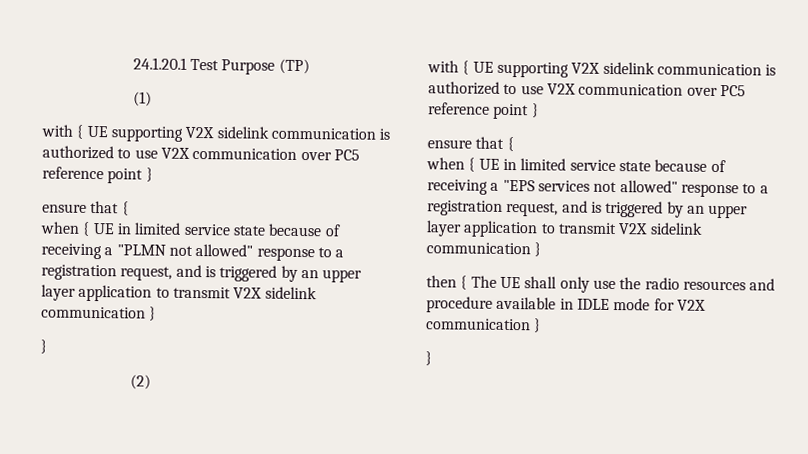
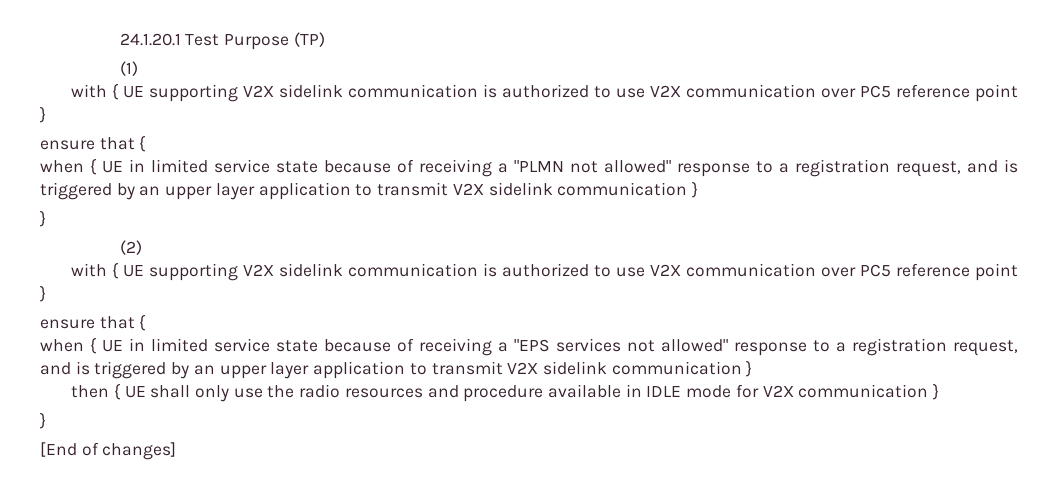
- then { The UE shall only use the radio resources and procedure available in IDLE mode for V2X communication }
+ then { UE shall only use the radio resources and procedure available in IDLE mode for V2X communication }
+ [End of changes]

